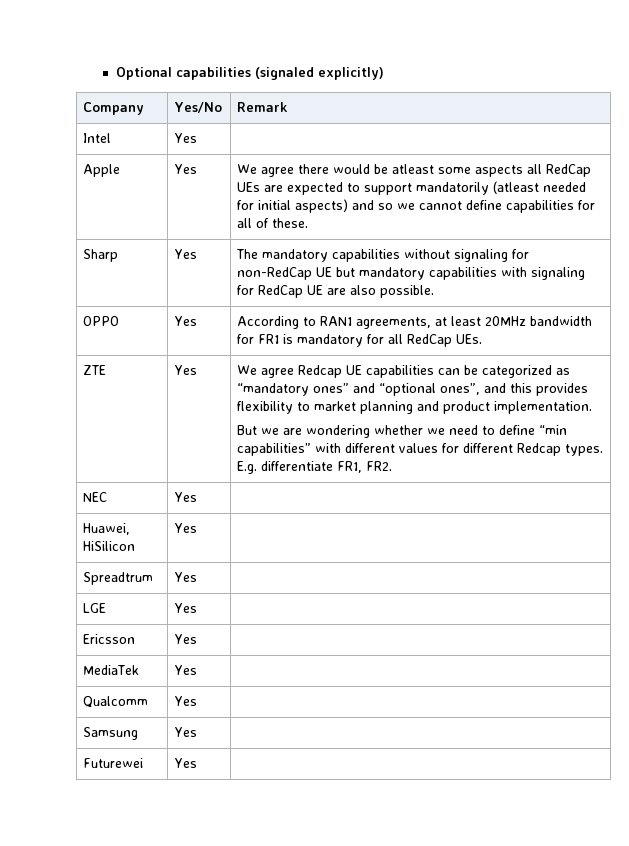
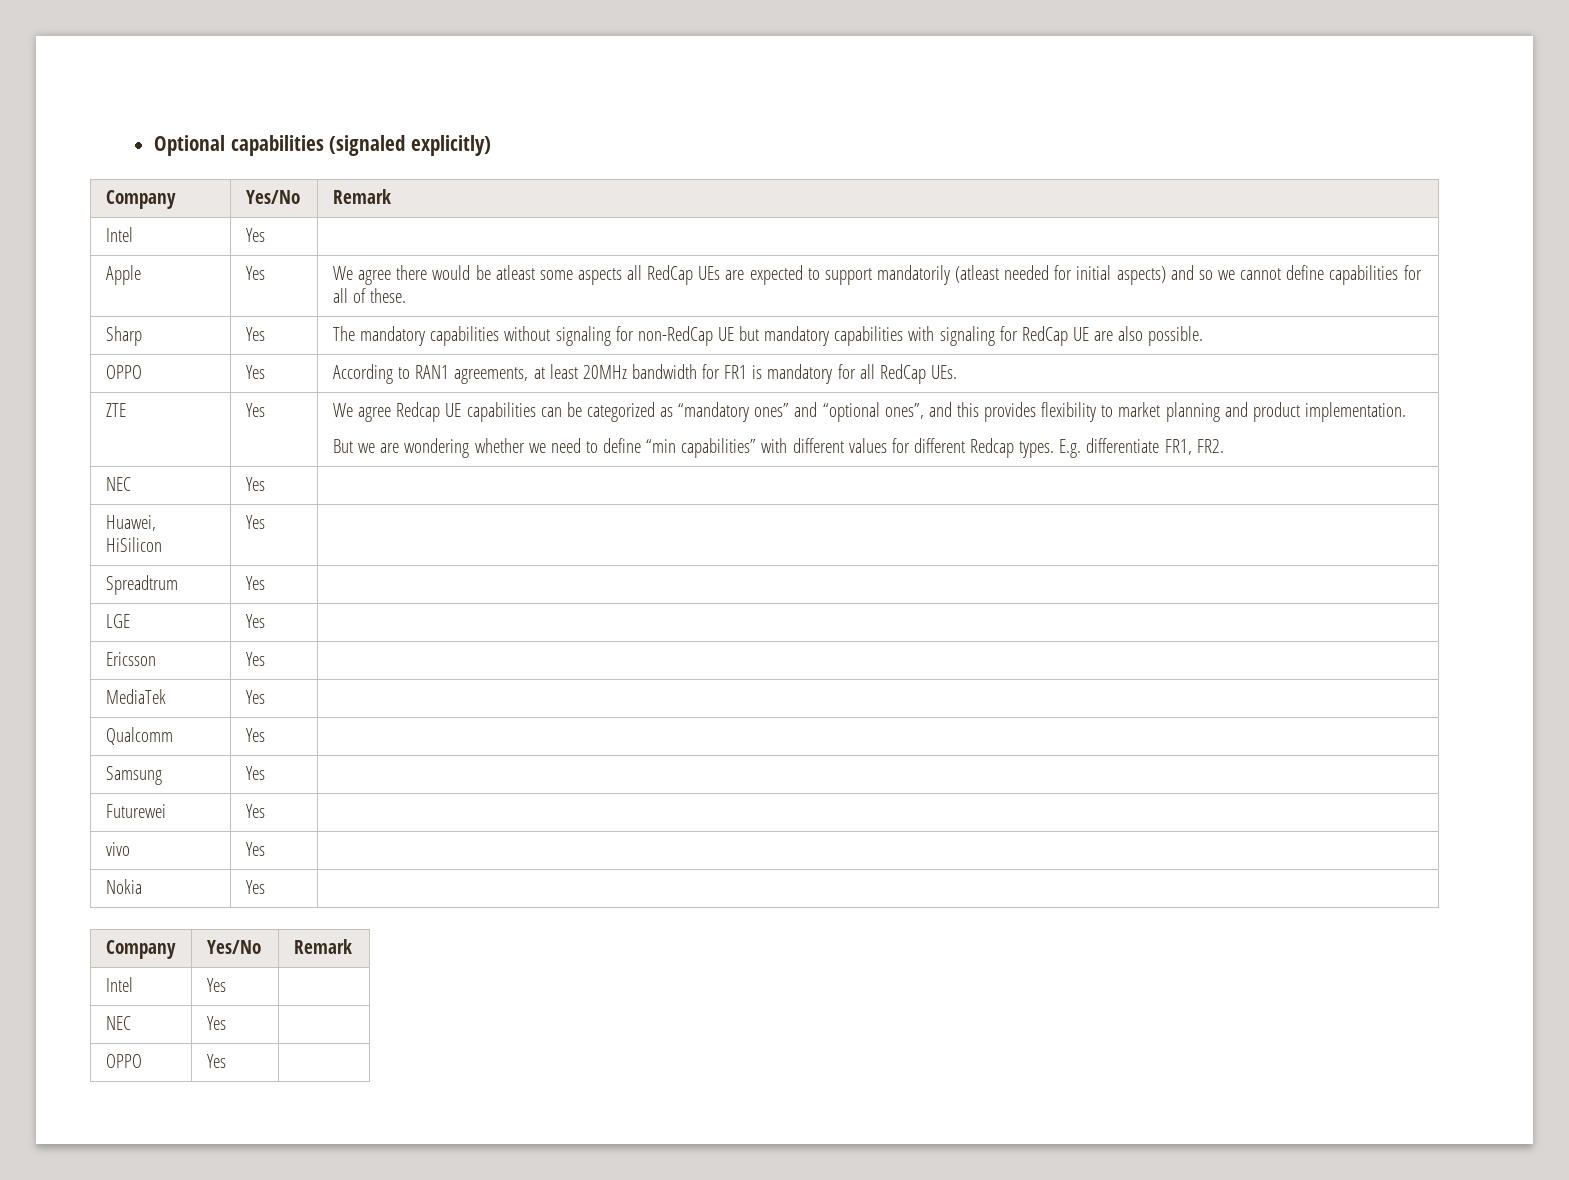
+ vivo | Yes |
+ Nokia | Yes |
+ Company | Yes/No | Remark
+ Intel | Yes |
+ NEC | Yes |
+ OPPO | Yes |

